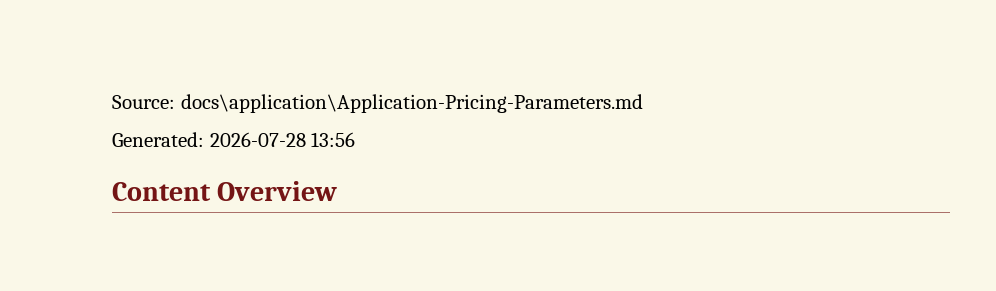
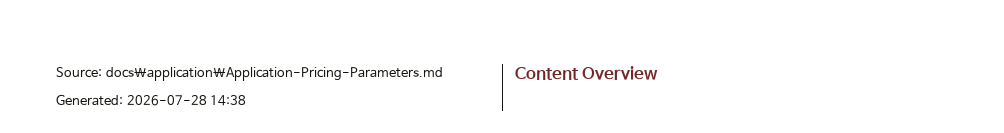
- Generated: 2026-07-28 13:56
+ Generated: 2026-07-28 14:38

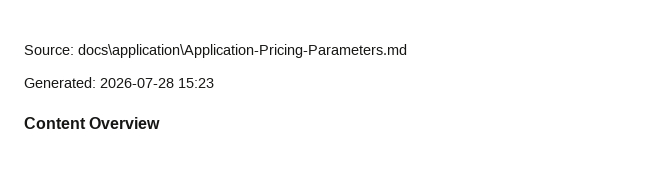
- Generated: 2026-07-28 14:38
+ Generated: 2026-07-28 15:23

